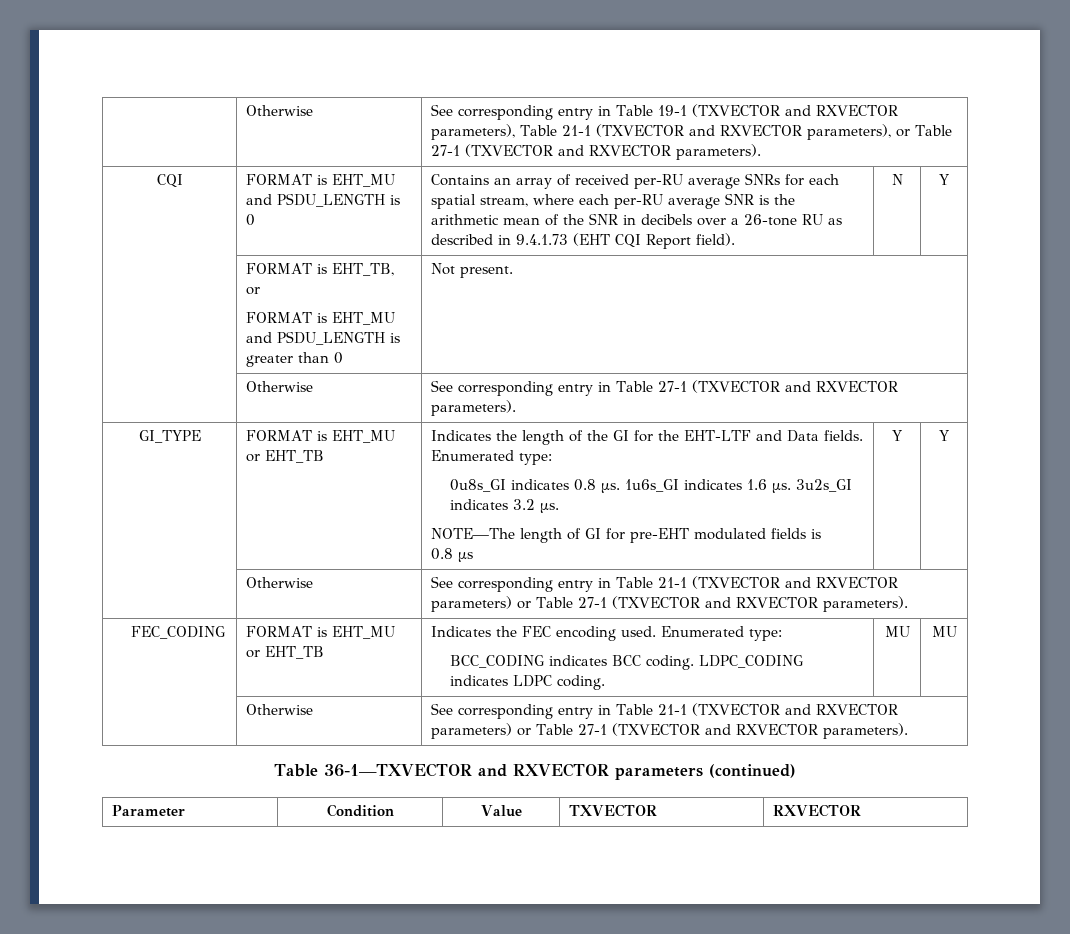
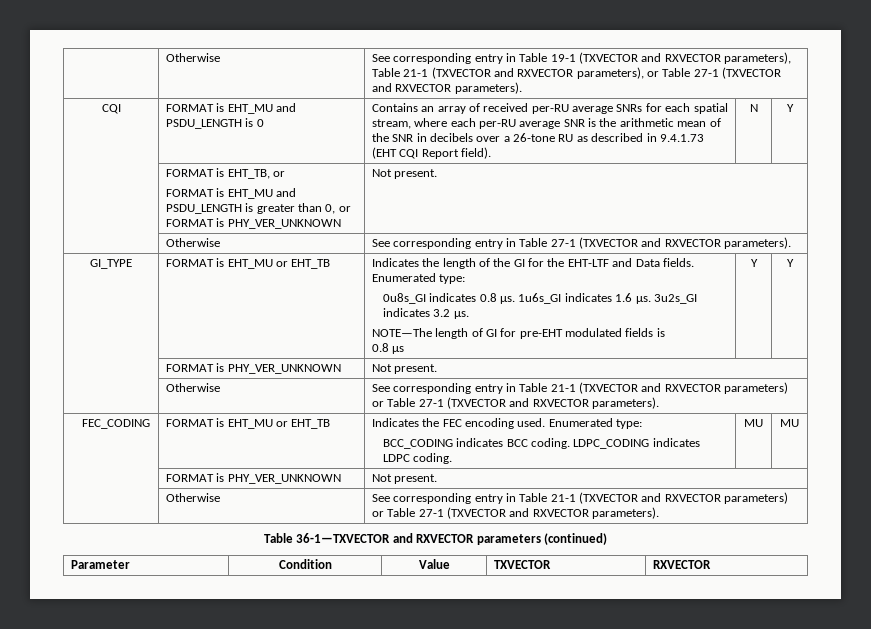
  | FORMAT is EHT_TB, or
- FORMAT is EHT_MU and PSDU_LENGTH is greater than 0 | Not present.
+ FORMAT is EHT_MU and PSDU_LENGTH is greater than 0, or FORMAT is PHY_VER_UNKNOWN | Not present.
  Y | Y
+ | FORMAT is PHY_VER_UNKNOWN | Not present.
  FEC_CODING | FORMAT is EHT_MU or EHT_TB | Indicates the FEC encoding used. Enumerated type:
  BCC_CODING indicates BCC coding. LDPC_CODING indicates LDPC coding. | MU | MU
+ | FORMAT is PHY_VER_UNKNOWN | Not present.

